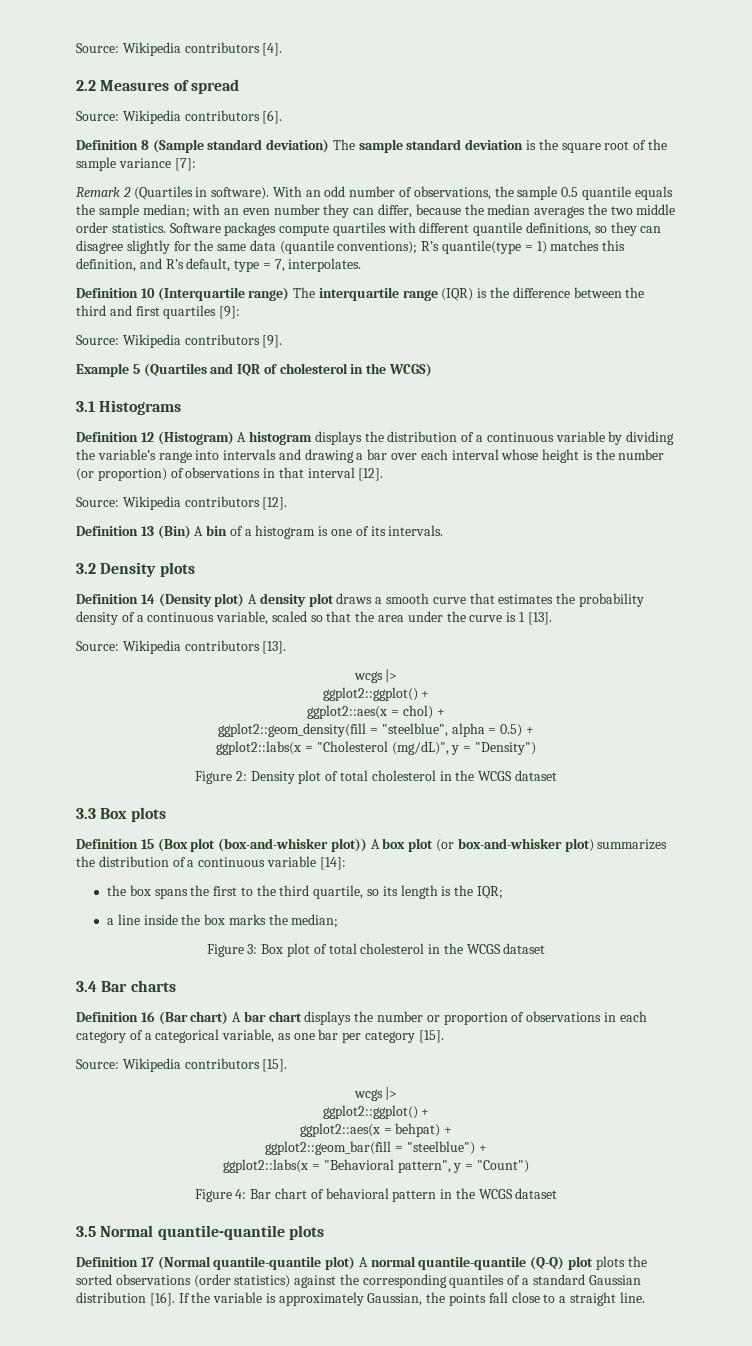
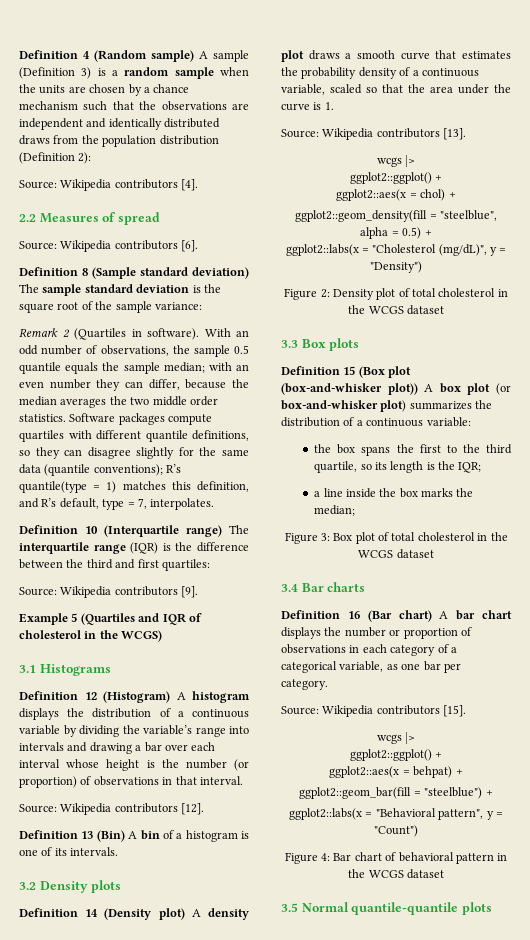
+ Definition 4 (Random sample) A sample (Definition 3) is a random sample when the units are chosen by a chance mechanism such that the observations are independent and identically distributed draws from the population distribution (Definition 2):
- Definition 8 (Sample standard deviation) The sample standard deviation is the square root of the sample variance [7]:
+ Definition 8 (Sample standard deviation) The sample standard deviation is the square root of the sample variance:
- Definition 10 (Interquartile range) The interquartile range (IQR) is the difference between the third and first quartiles [9]:
+ Definition 10 (Interquartile range) The interquartile range (IQR) is the difference between the third and first quartiles:
- Definition 12 (Histogram) A histogram displays the distribution of a continuous variable by dividing the variable’s range into intervals and drawing a bar over each interval whose height is the number (or proportion) of observations in that interval [12].
+ Definition 12 (Histogram) A histogram displays the distribution of a continuous variable by dividing the variable’s range into intervals and drawing a bar over each interval whose height is the number (or proportion) of observations in that interval.
- Definition 14 (Density plot) A density plot draws a smooth curve that estimates the probability density of a continuous variable, scaled so that the area under the curve is 1 [13].
+ Definition 14 (Density plot) A density plot draws a smooth curve that estimates the probability density of a continuous variable, scaled so that the area under the curve is 1.
- Definition 15 (Box plot (box-and-whisker plot)) A box plot (or box-and-whisker plot) summarizes the distribution of a continuous variable [14]:
+ Definition 15 (Box plot (box-and-whisker plot)) A box plot (or box-and-whisker plot) summarizes the distribution of a continuous variable:
- Definition 16 (Bar chart) A bar chart displays the number or proportion of observations in each category of a categorical variable, as one bar per category [15].
+ Definition 16 (Bar chart) A bar chart displays the number or proportion of observations in each category of a categorical variable, as one bar per category.
- Definition 17 (Normal quantile-quantile plot) A normal quantile-quantile (Q-Q) plot plots the sorted observations (order statistics) against the corresponding quantiles of a standard Gaussian distribution [16]. If the variable is approximately Gaussian, the points fall close to a straight line.

